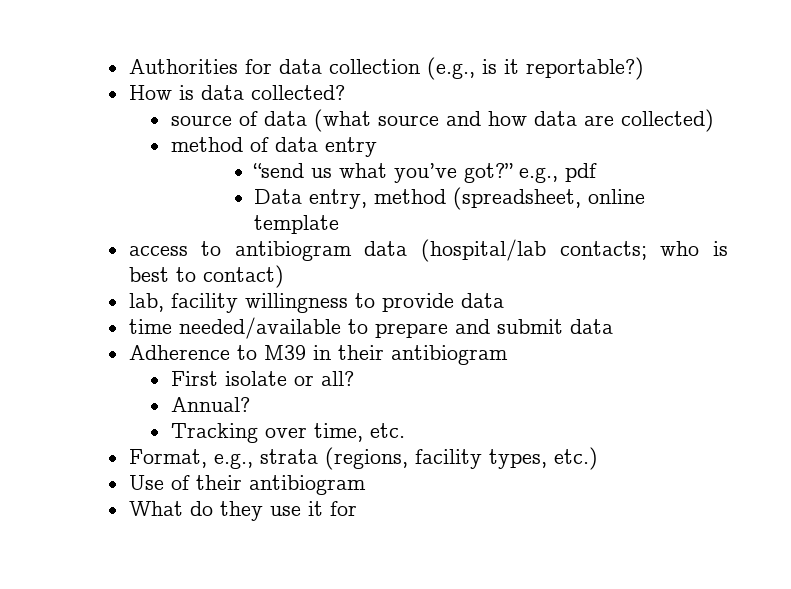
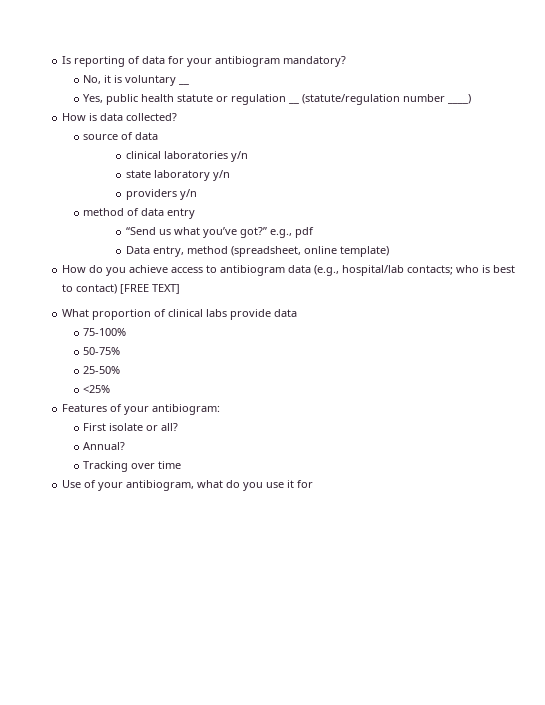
- Authorities for data collection (e.g., is it reportable?)
+ Is reporting of data for your antibiogram mandatory?
+ No, it is voluntary __
+ Yes, public health statute or regulation __ (statute/regulation number ____)
- source of data (what source and how data are collected)
+ source of data
+ clinical laboratories y/n
+ state laboratory y/n
+ providers y/n
- “send us what you’ve got?” e.g., pdf
+ “Send us what you’ve got?” e.g., pdf
- Data entry, method (spreadsheet, online template
- access to antibiogram data (hospital/lab contacts; who is best to contact)
- lab, facility willingness to provide data
- time needed/available to prepare and submit data
- Adherence to M39 in their antibiogram
+ Data entry, method (spreadsheet, online template)
+ How do you achieve access to antibiogram data (e.g., hospital/lab contacts; who is best to contact) [FREE TEXT]
+ What proportion of clinical labs provide data
+ 75-100%
+ 50-75%
+ 25-50%
+ <25%
+ Features of your antibiogram:
- Tracking over time, etc.
- Format, e.g., strata (regions, facility types, etc.)
- Use of their antibiogram
- What do they use it for
+ Tracking over time
+ Use of your antibiogram, what do you use it for

